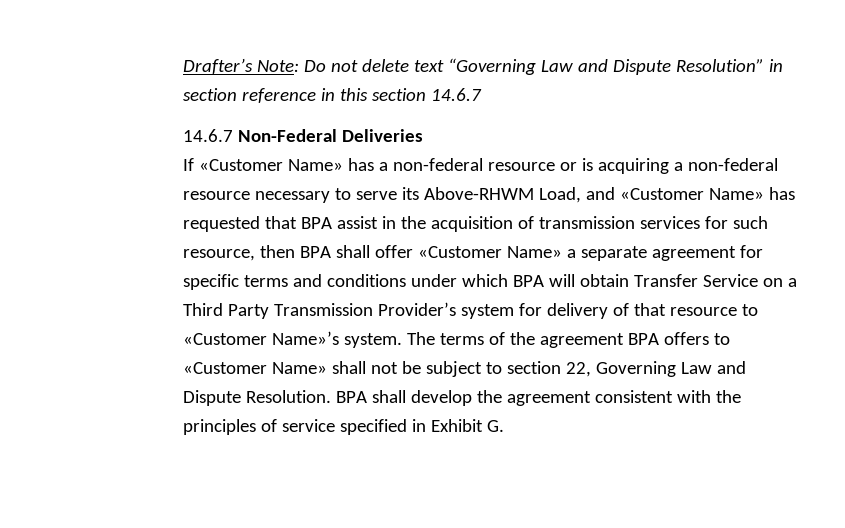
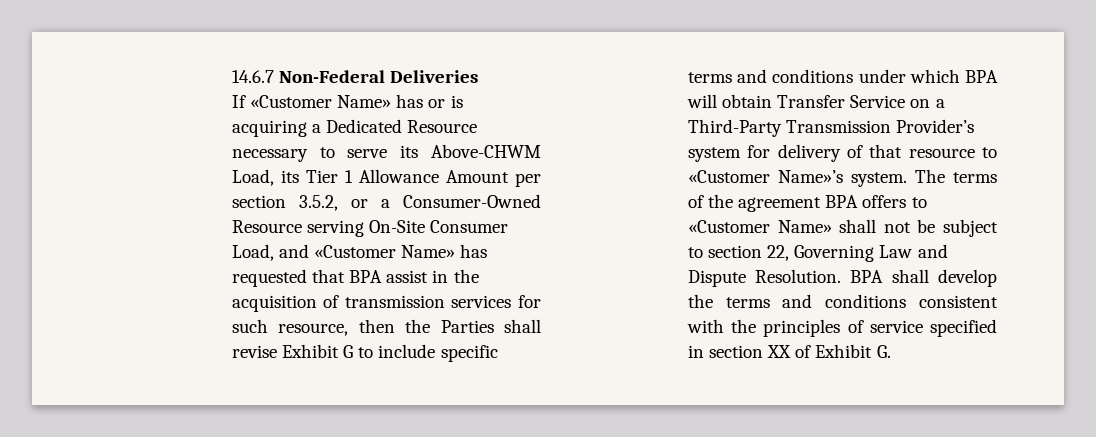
- Drafter’s Note: Do not delete text “Governing Law and Dispute Resolution” in section reference in this section 14.6.7
- If «Customer Name» has a non-federal resource or is acquiring a non-federal resource necessary to serve its Above-RHWM Load, and «Customer Name» has requested that BPA assist in the acquisition of transmission services for such resource, then BPA shall offer «Customer Name» a separate agreement for specific terms and conditions under which BPA will obtain Transfer Service on a Third Party Transmission Provider’s system for delivery of that resource to «Customer Name»’s system.
+ If «Customer Name» has or is acquiring a Dedicated Resource necessary to serve its Above-CHWM Load, its Tier 1 Allowance Amount per section 3.5.2, or a Consumer-Owned Resource serving On-Site Consumer Load, and «Customer Name» has requested that BPA assist in the acquisition of transmission services for such resource, then the Parties shall revise Exhibit G to include specific terms and conditions under which BPA will obtain Transfer Service on a Third-Party Transmission Provider’s system for delivery of that resource to «Customer Name»’s system.
- BPA shall develop the agreement consistent with the principles of service specified in Exhibit G.
+ BPA shall develop the terms and conditions consistent with the principles of service specified in section XX of Exhibit G.

